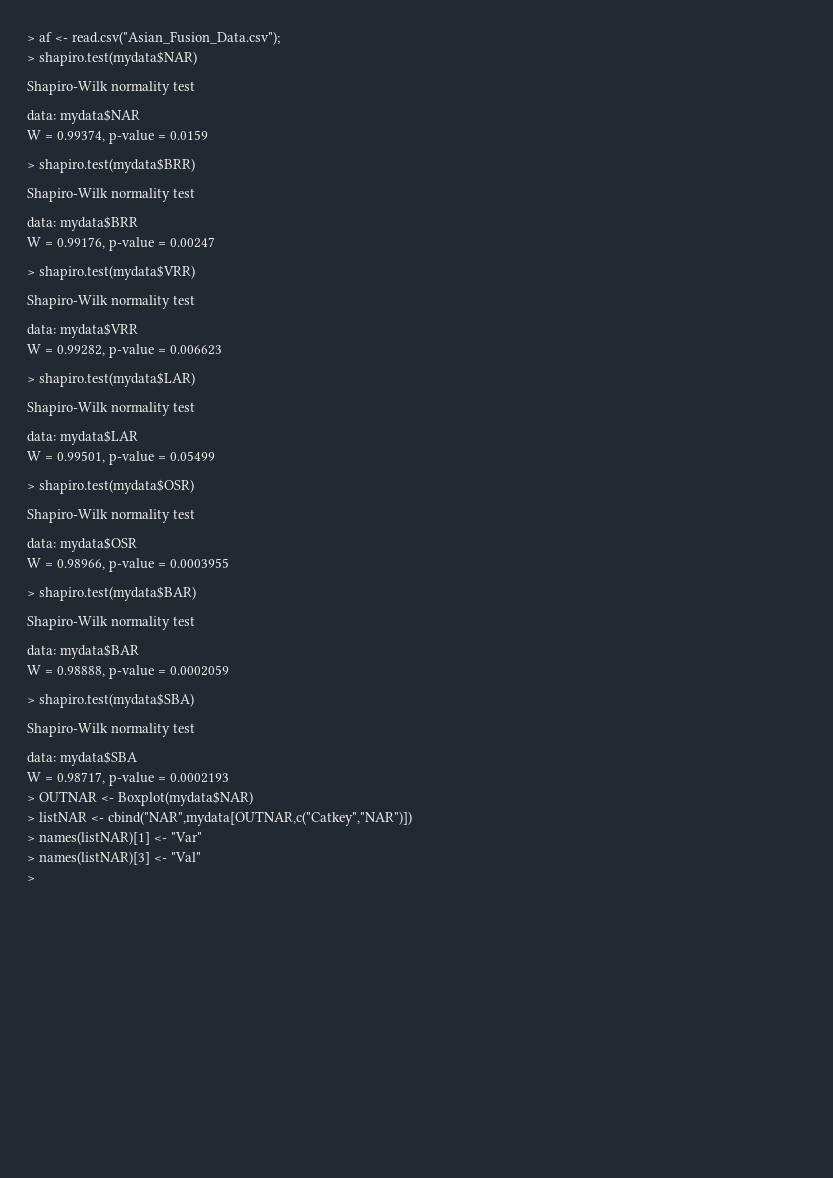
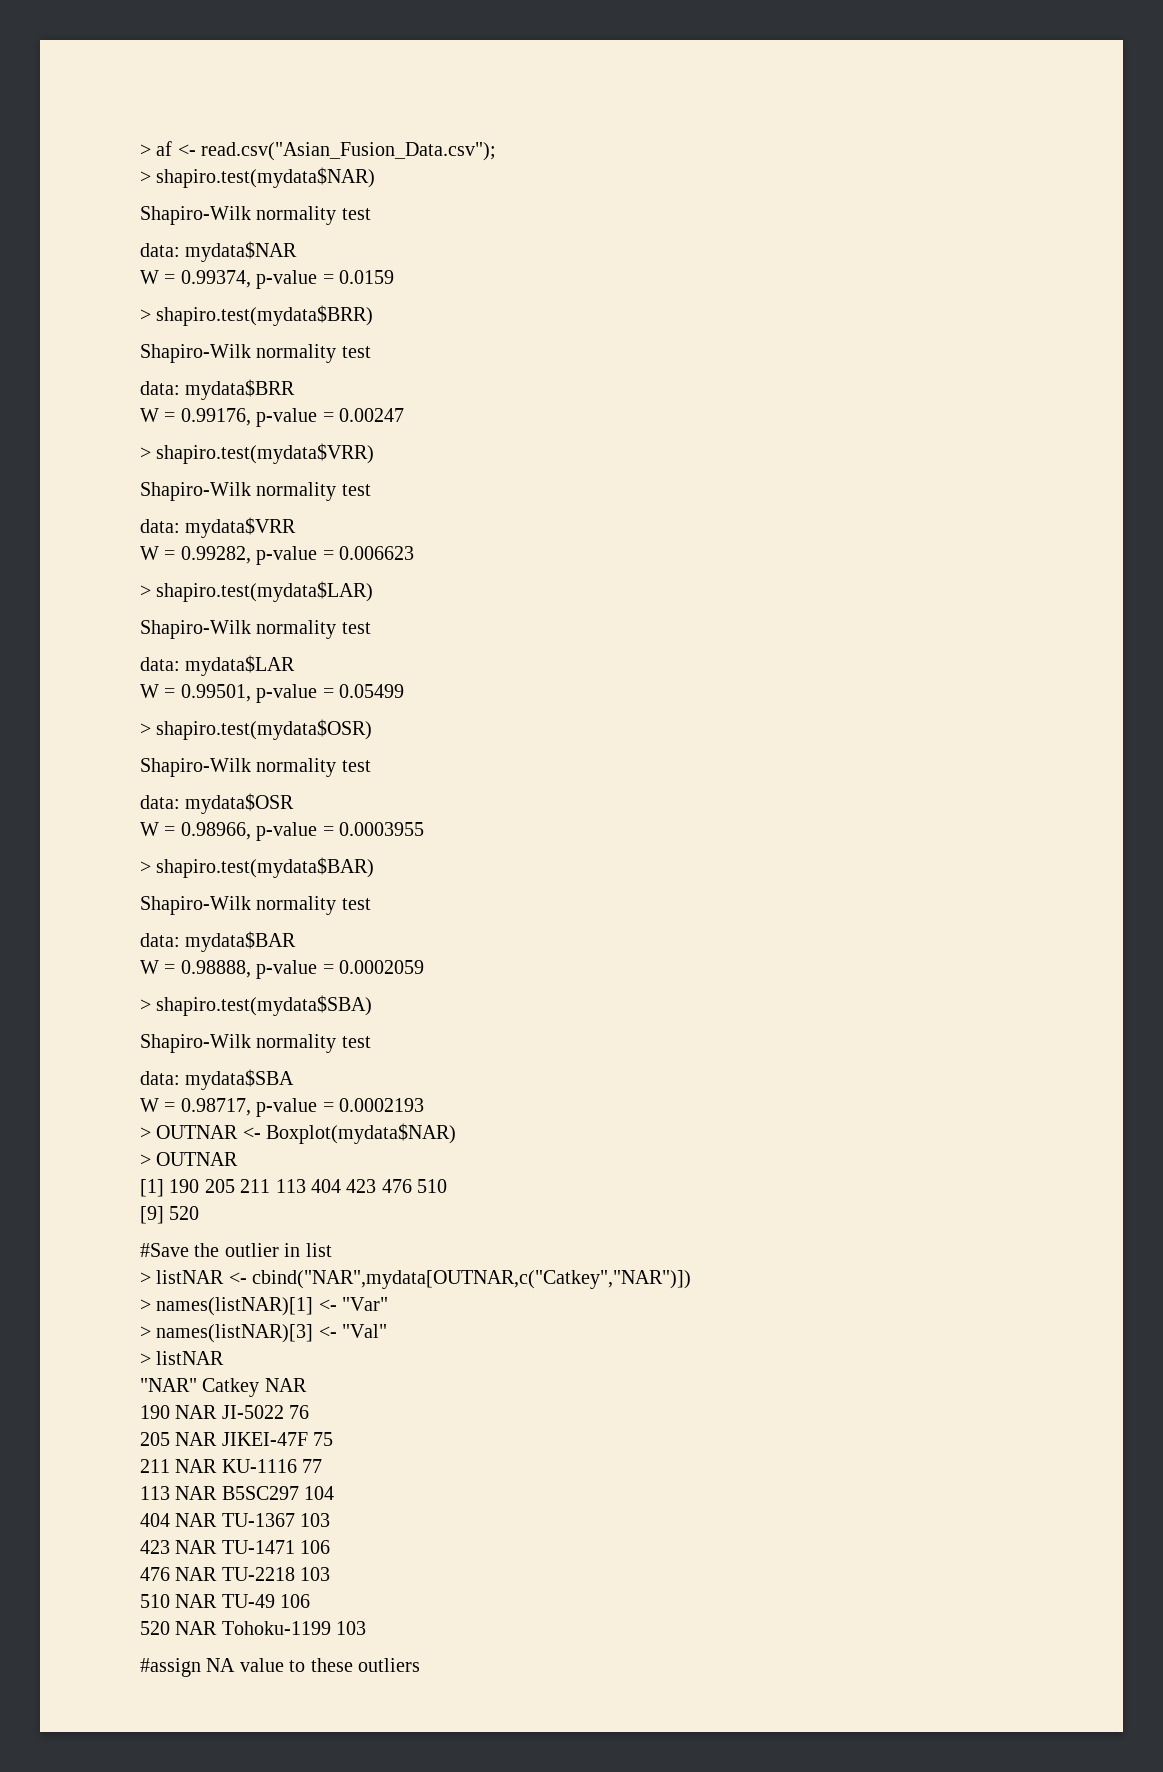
  > OUTNAR <- Boxplot(mydata$NAR)
+ > OUTNAR
+ [1] 190 205 211 113 404 423 476 510
+ [9] 520
+ #Save the outlier in list
  > names(listNAR)[3] <- "Val"
- >
+ > listNAR
+ "NAR" Catkey NAR
+ 190 NAR JI-5022 76
+ 205 NAR JIKEI-47F 75
+ 211 NAR KU-1116 77
+ 113 NAR B5SC297 104
+ 404 NAR TU-1367 103
+ 423 NAR TU-1471 106
+ 476 NAR TU-2218 103
+ 510 NAR TU-49 106
+ 520 NAR Tohoku-1199 103
+ #assign NA value to these outliers

